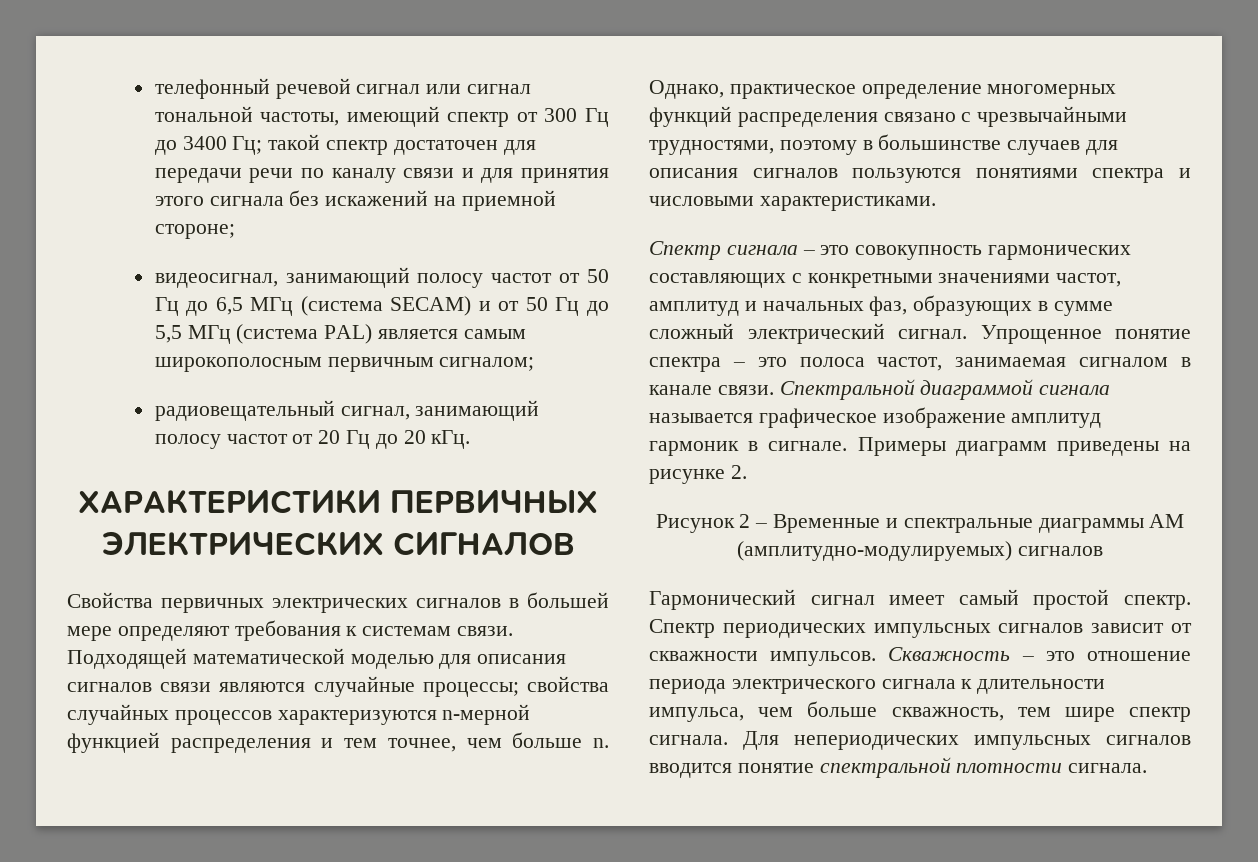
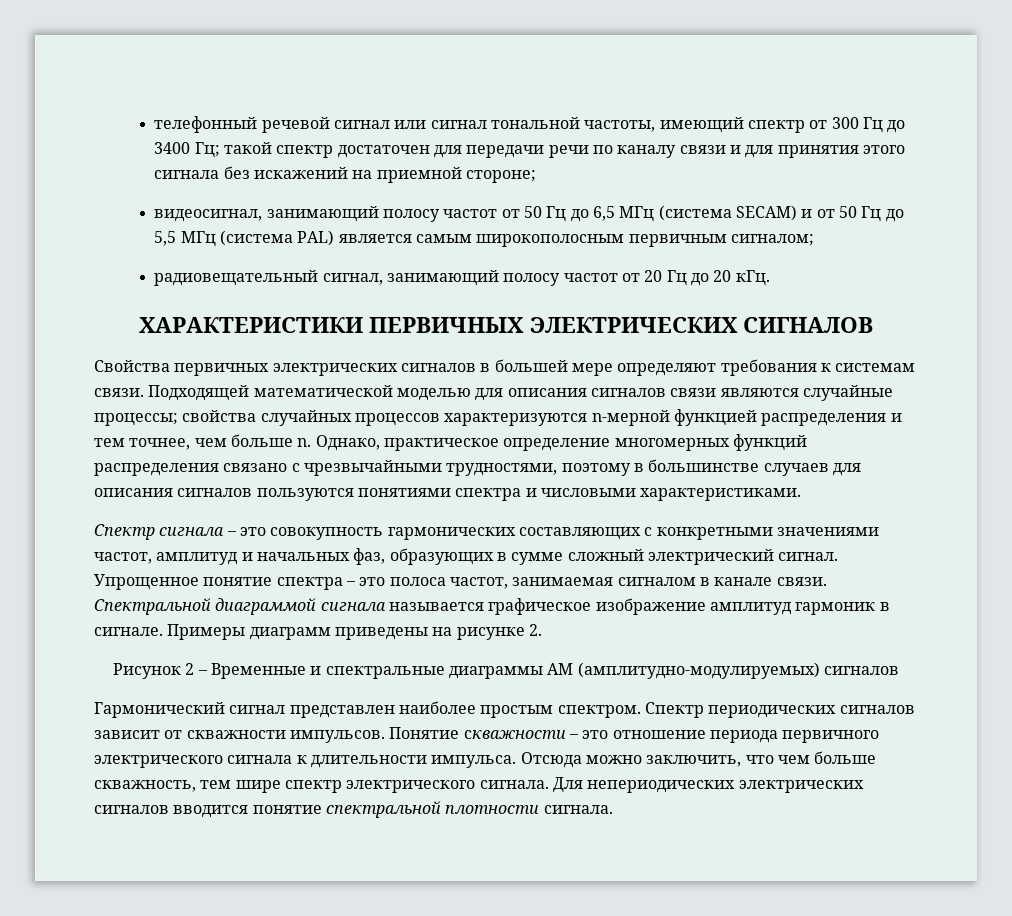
- Гармонический сигнал имеет самый простой спектр.
+ Гармонический сигнал представлен наиболее простым спектром.
- Спектр периодических импульсных сигналов зависит от скважности импульсов.
+ Спектр периодических сигналов зависит от скважности импульсов.
- Скважность – это отношение периода электрического сигнала к длительности импульса, чем больше скважность, тем шире спектр сигнала.
+ Понятие скважности – это отношение периода первичного электрического сигнала к длительности импульса. Отсюда можно заключить, что чем больше скважность, тем шире спектр электрического сигнала.
- Для непериодических импульсных сигналов вводится понятие спектральной плотности сигнала.
+ Для непериодических электрических сигналов вводится понятие спектральной плотности сигнала.

